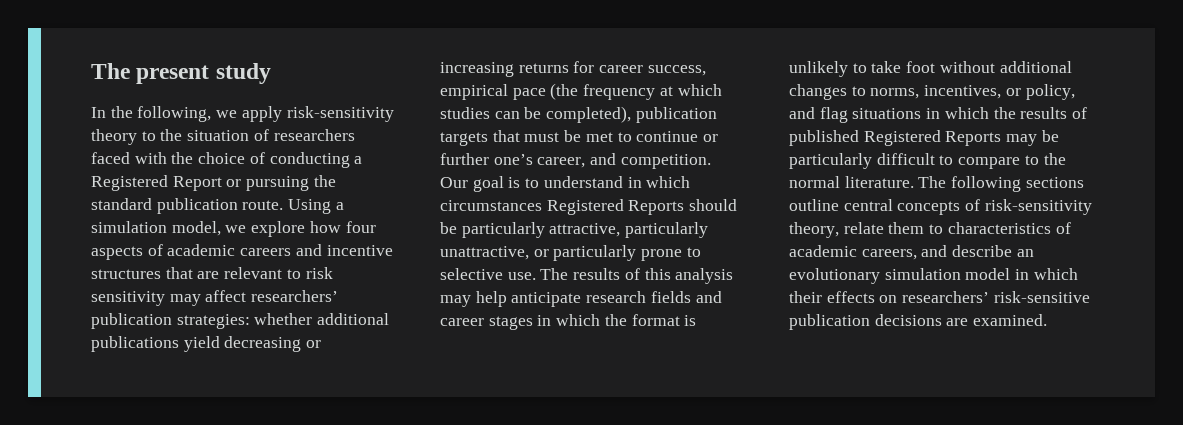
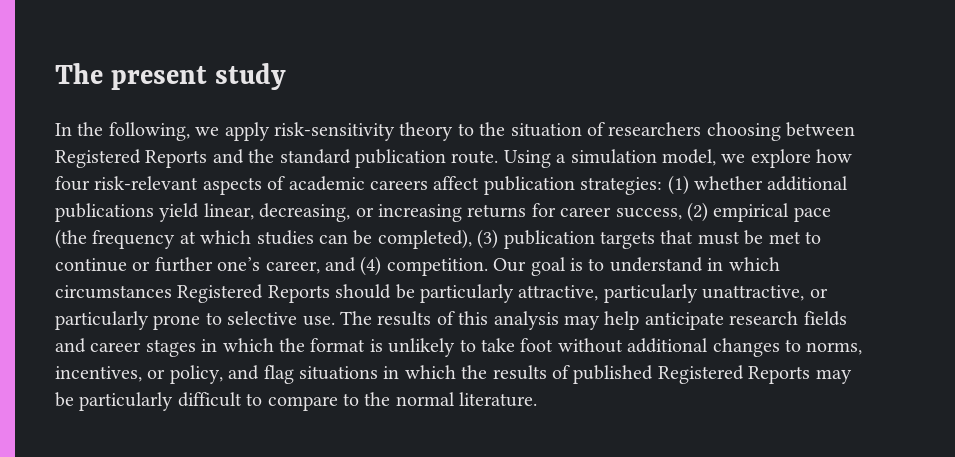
- In the following, we apply risk-sensitivity theory to the situation of researchers faced with the choice of conducting a Registered Report or pursuing the standard publication route.
+ In the following, we apply risk-sensitivity theory to the situation of researchers choosing between Registered Reports and the standard publication route.
- Using a simulation model, we explore how four aspects of academic careers and incentive structures that are relevant to risk sensitivity may affect researchers’ publication strategies: whether additional publications yield decreasing or increasing returns for career success, empirical pace (the frequency at which studies can be completed), publication targets that must be met to continue or further one’s career, and competition.
+ Using a simulation model, we explore how four risk-relevant aspects of academic careers affect publication strategies: (1) whether additional publications yield linear, decreasing, or increasing returns for career success, (2) empirical pace (the frequency at which studies can be completed), (3) publication targets that must be met to continue or further one’s career, and (4) competition.
- The following sections outline central concepts of risk-sensitivity theory, relate them to characteristics of academic careers, and describe an evolutionary simulation model in which their effects on researchers’ risk-sensitive publication decisions are examined.

